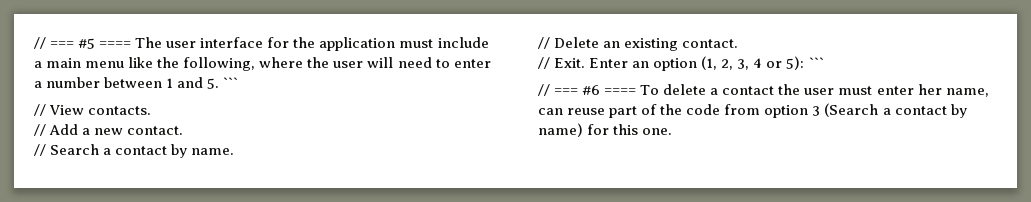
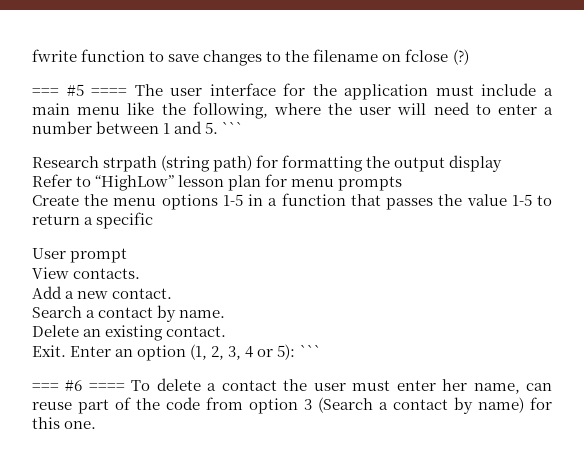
- // === #5 ==== The user interface for the application must include a main menu like the following, where the user will need to enter a number between 1 and 5. ```
+ fwrite function to save changes to the filename on fclose (?)
+ === #5 ==== The user interface for the application must include a main menu like the following, where the user will need to enter a number between 1 and 5. ```
- // View contacts.
+ Research strpath (string path) for formatting the output display
+ Refer to “HighLow” lesson plan for menu prompts
+ Create the menu options 1-5 in a function that passes the value 1-5 to return a specific
+ User prompt
+ View contacts.
- // Add a new contact.
+ Add a new contact.
- // Search a contact by name.
+ Search a contact by name.
- // Delete an existing contact.
+ Delete an existing contact.
- // Exit.
+ Exit.
- // === #6 ==== To delete a contact the user must enter her name, can reuse part of the code from option 3 (Search a contact by name) for this one.
+ === #6 ==== To delete a contact the user must enter her name, can reuse part of the code from option 3 (Search a contact by name) for this one.

